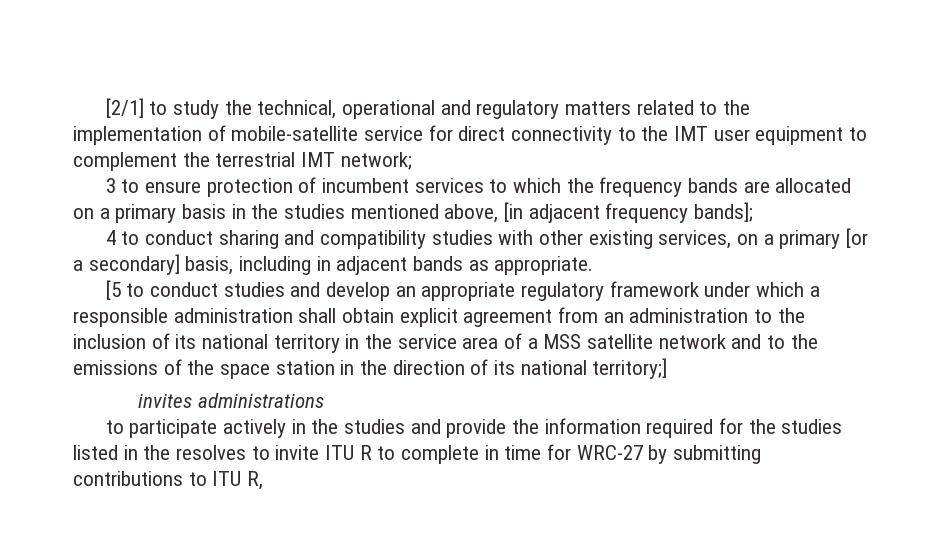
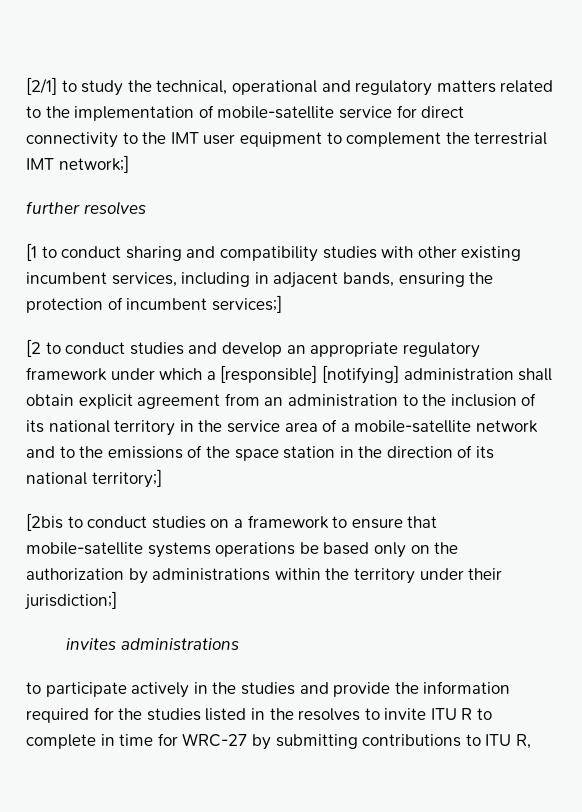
- [2/1] to study the technical, operational and regulatory matters related to the implementation of mobile-satellite service for direct connectivity to the IMT user equipment to complement the terrestrial IMT network;
- 3 to ensure protection of incumbent services to which the frequency bands are allocated on a primary basis in the studies mentioned above, [in adjacent frequency bands];
- 4 to conduct sharing and compatibility studies with other existing services, on a primary [or a secondary] basis, including in adjacent bands as appropriate.
- [5 to conduct studies and develop an appropriate regulatory framework under which a responsible administration shall obtain explicit agreement from an administration to the inclusion of its national territory in the service area of a MSS satellite network and to the emissions of the space station in the direction of its national territory;]
+ [2/1] to study the technical, operational and regulatory matters related to the implementation of mobile-satellite service for direct connectivity to the IMT user equipment to complement the terrestrial IMT network;]
+ further resolves
+ [1 to conduct sharing and compatibility studies with other existing incumbent services, including in adjacent bands, ensuring the protection of incumbent services;]
+ [2 to conduct studies and develop an appropriate regulatory framework under which a [responsible] [notifying] administration shall obtain explicit agreement from an administration to the inclusion of its national territory in the service area of a mobile-satellite network and to the emissions of the space station in the direction of its national territory;]
+ [2bis to conduct studies on a framework to ensure that mobile-satellite systems operations be based only on the authorization by administrations within the territory under their jurisdiction;]

